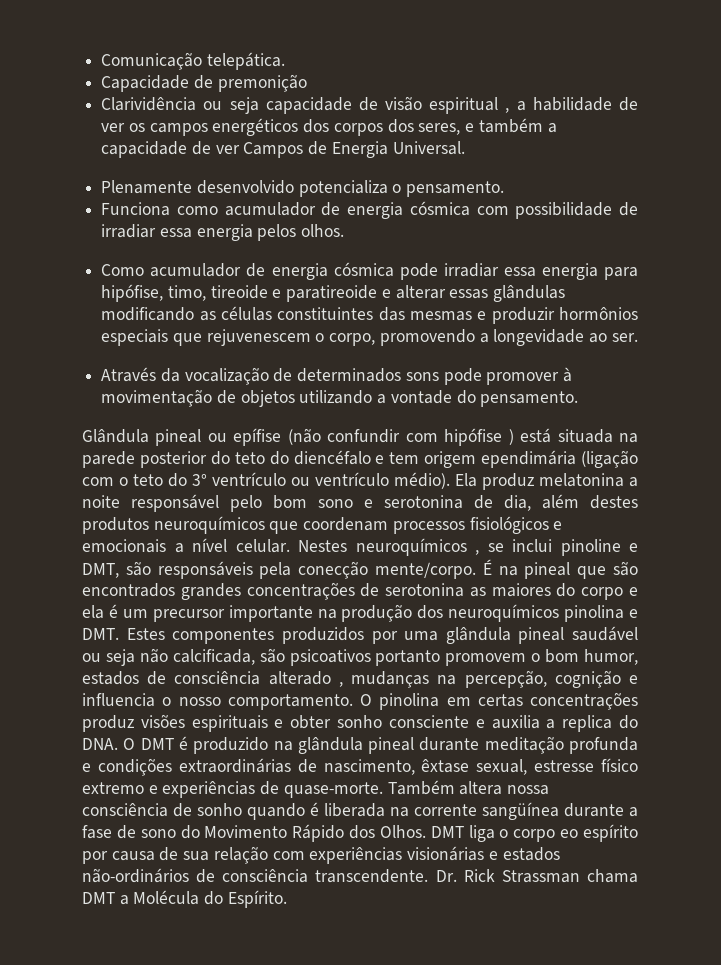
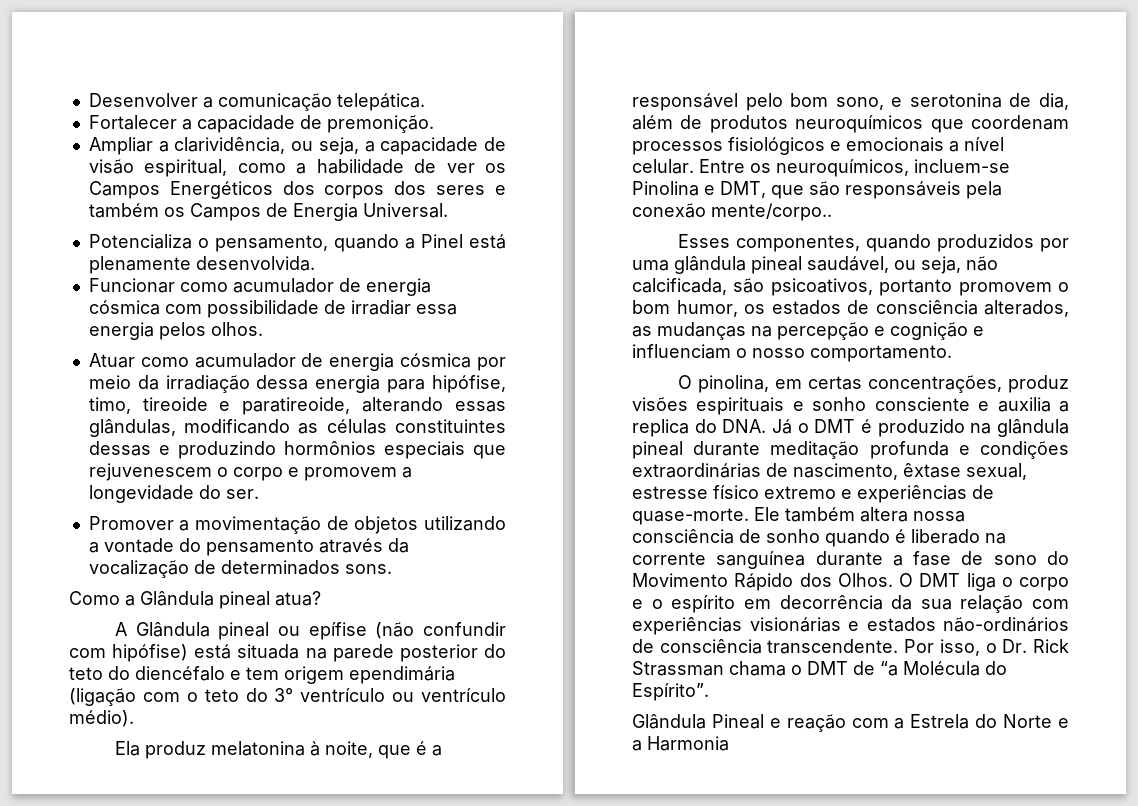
- Comunicação telepática.
- Capacidade de premonição
- Clarividência ou seja capacidade de visão espiritual , a habilidade de ver os campos energéticos dos corpos dos seres, e também a capacidade de ver Campos de Energia Universal.
+ Desenvolver a comunicação telepática.
+ Fortalecer a capacidade de premonição.
+ Ampliar a clarividência, ou seja, a capacidade de visão espiritual, como a habilidade de ver os Campos Energéticos dos corpos dos seres e também os Campos de Energia Universal.
- Plenamente desenvolvido potencializa o pensamento.
- Funciona como acumulador de energia cósmica com possibilidade de irradiar essa energia pelos olhos.
+ Potencializa o pensamento, quando a Pinel está plenamente desenvolvida.
+ Funcionar como acumulador de energia cósmica com possibilidade de irradiar essa energia pelos olhos.
- Como acumulador de energia cósmica pode irradiar essa energia para hipófise, timo, tireoide e paratireoide e alterar essas glândulas modificando as células constituintes das mesmas e produzir hormônios especiais que rejuvenescem o corpo, promovendo a longevidade ao ser.
+ Atuar como acumulador de energia cósmica por meio da irradiação dessa energia para hipófise, timo, tireoide e paratireoide, alterando essas glândulas, modificando as células constituintes dessas e produzindo hormônios especiais que rejuvenescem o corpo e promovem a longevidade do ser.
- Através da vocalização de determinados sons pode promover à movimentação de objetos utilizando a vontade do pensamento.
- Glândula pineal ou epífise (não confundir com hipófise ) está situada na parede posterior do teto do diencéfalo e tem origem ependimária (ligação com o teto do 3° ventrículo ou ventrículo médio). Ela produz melatonina a noite responsável pelo bom sono e serotonina de dia, além destes produtos neuroquímicos que coordenam processos fisiológicos e emocionais a nível celular.
+ Promover a movimentação de objetos utilizando a vontade do pensamento através da vocalização de determinados sons.
+ Como a Glândula pineal atua?
+ A Glândula pineal ou epífise (não confundir com hipófise) está situada na parede posterior do teto do diencéfalo e tem origem ependimária (ligação com o teto do 3° ventrículo ou ventrículo médio).
+ Ela produz melatonina à noite, que é a responsável pelo bom sono, e serotonina de dia, além de produtos neuroquímicos que coordenam processos fisiológicos e emocionais a nível celular.
- Nestes neuroquímicos , se inclui pinoline e DMT, são responsáveis pela conecção mente/corpo. É na pineal que são encontrados grandes concentrações de serotonina as maiores do corpo e ela é um precursor importante na produção dos neuroquímicos pinolina e DMT. Estes componentes produzidos por uma glândula pineal saudável ou seja não calcificada, são psicoativos portanto promovem o bom humor, estados de consciência alterado , mudanças na percepção, cognição e influencia o nosso comportamento. O pinolina em certas concentrações produz visões espirituais e obter sonho consciente e auxilia a replica do DNA. O DMT é produzido na glândula pineal durante meditação profunda e condições extraordinárias de nascimento, êxtase sexual, estresse físico extremo e experiências de quase-morte.
+ Entre os neuroquímicos, incluem-se Pinolina e DMT, que são responsáveis pela conexão mente/corpo..
+ Esses componentes, quando produzidos por uma glândula pineal saudável, ou seja, não calcificada, são psicoativos, portanto promovem o bom humor, os estados de consciência alterados, as mudanças na percepção e cognição e influenciam o nosso comportamento.
+ O pinolina, em certas concentrações, produz visões espirituais e sonho consciente e auxilia a replica do DNA. Já o DMT é produzido na glândula pineal durante meditação profunda e condições extraordinárias de nascimento, êxtase sexual, estresse físico extremo e experiências de quase-morte.
- Também altera nossa consciência de sonho quando é liberada na corrente sangüínea durante a fase de sono do Movimento Rápido dos Olhos.
+ Ele também altera nossa consciência de sonho quando é liberado na corrente sanguínea durante a fase de sono do Movimento Rápido dos Olhos.
- DMT liga o corpo eo espírito por causa de sua relação com experiências visionárias e estados não-ordinários de consciência transcendente.
+ O DMT liga o corpo e o espírito em decorrência da sua relação com experiências visionárias e estados não-ordinários de consciência transcendente.
- Dr. Rick Strassman chama DMT a Molécula do Espírito.
+ Por isso, o Dr. Rick Strassman chama o DMT de “a Molécula do Espírito”.
+ Glândula Pineal e reação com a Estrela do Norte e a Harmonia

